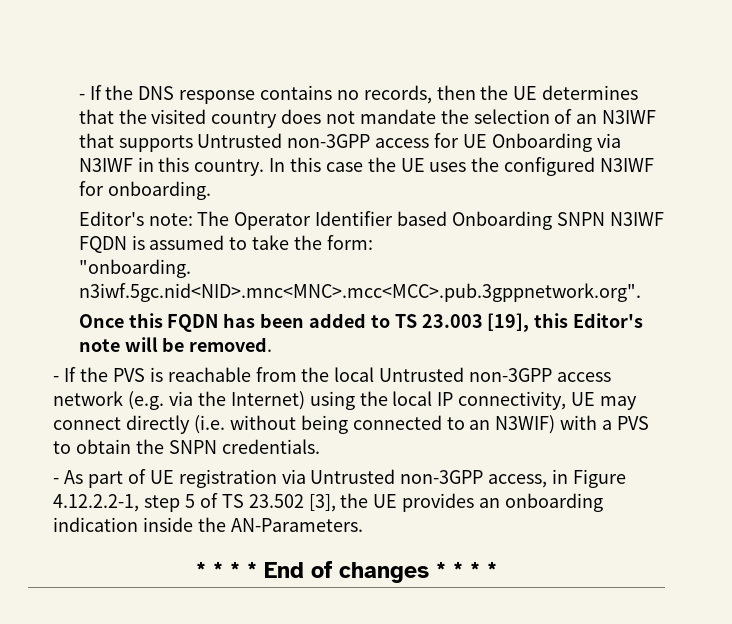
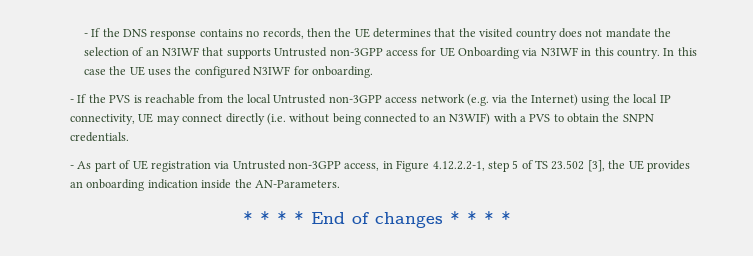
- Editor's note: The Operator Identifier based Onboarding SNPN N3IWF FQDN is assumed to take the form:
- "onboarding. n3iwf.5gc.nid<NID>.mnc<MNC>.mcc<MCC>.pub.3gppnetwork.org".
- Once this FQDN has been added to TS 23.003 [19], this Editor's note will be removed.

